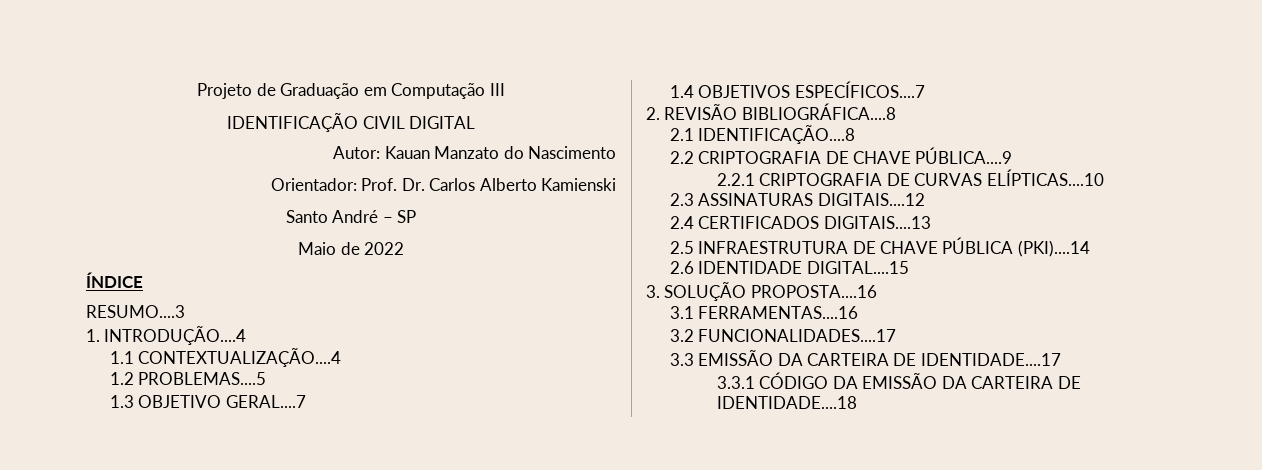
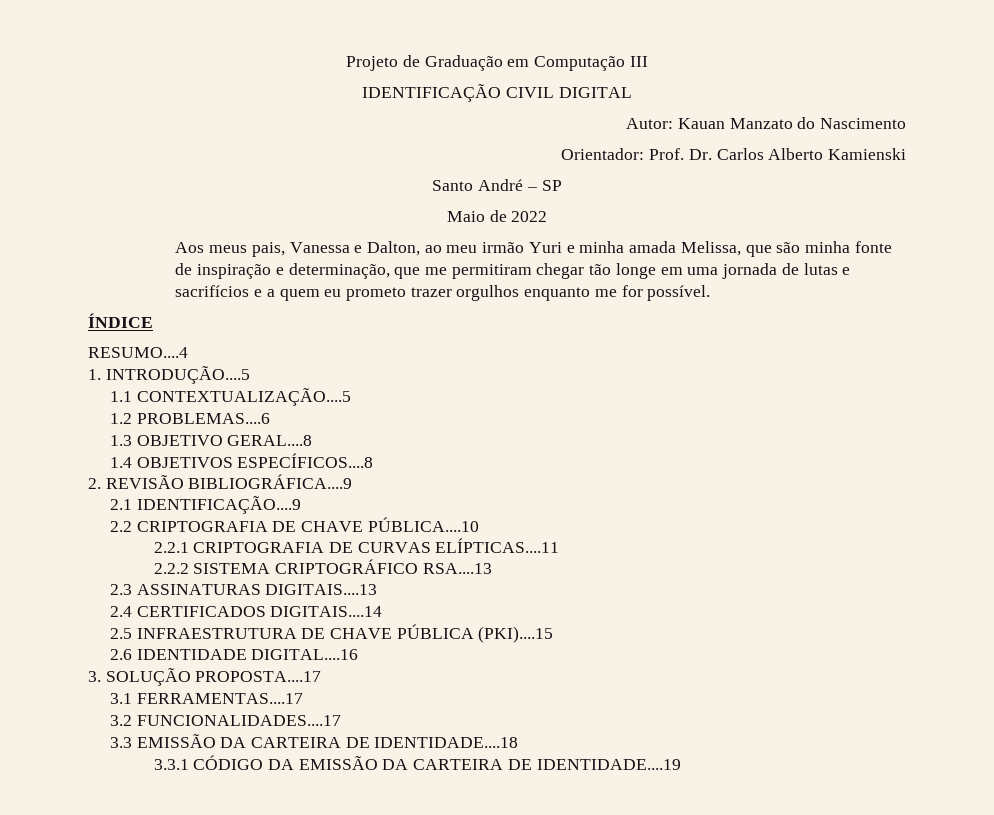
+ Aos meus pais, Vanessa e Dalton, ao meu irmão Yuri e minha amada Melissa, que são minha fonte de inspiração e determinação, que me permitiram chegar tão longe em uma jornada de lutas e sacrifícios e a quem eu prometo trazer orgulhos enquanto me for possível.
- RESUMO....3
+ RESUMO....4
- 1. INTRODUÇÃO....4
+ 1. INTRODUÇÃO....5
- 1.1 CONTEXTUALIZAÇÃO....4
+ 1.1 CONTEXTUALIZAÇÃO....5
- 1.2 PROBLEMAS....5
+ 1.2 PROBLEMAS....6
- 1.3 OBJETIVO GERAL....7
+ 1.3 OBJETIVO GERAL....8
- 1.4 OBJETIVOS ESPECÍFICOS....7
+ 1.4 OBJETIVOS ESPECÍFICOS....8
- 2. REVISÃO BIBLIOGRÁFICA....8
+ 2. REVISÃO BIBLIOGRÁFICA....9
- 2.1 IDENTIFICAÇÃO....8
+ 2.1 IDENTIFICAÇÃO....9
- 2.2 CRIPTOGRAFIA DE CHAVE PÚBLICA....9
+ 2.2 CRIPTOGRAFIA DE CHAVE PÚBLICA....10
- 2.2.1 CRIPTOGRAFIA DE CURVAS ELÍPTICAS....10
+ 2.2.1 CRIPTOGRAFIA DE CURVAS ELÍPTICAS....11
+ 2.2.2 SISTEMA CRIPTOGRÁFICO RSA....13
- 2.3 ASSINATURAS DIGITAIS....12
+ 2.3 ASSINATURAS DIGITAIS....13
- 2.4 CERTIFICADOS DIGITAIS....13
+ 2.4 CERTIFICADOS DIGITAIS....14
- 2.5 INFRAESTRUTURA DE CHAVE PÚBLICA (PKI)....14
+ 2.5 INFRAESTRUTURA DE CHAVE PÚBLICA (PKI)....15
- 2.6 IDENTIDADE DIGITAL....15
+ 2.6 IDENTIDADE DIGITAL....16
- 3. SOLUÇÃO PROPOSTA....16
+ 3. SOLUÇÃO PROPOSTA....17
- 3.1 FERRAMENTAS....16
+ 3.1 FERRAMENTAS....17
- 3.3 EMISSÃO DA CARTEIRA DE IDENTIDADE....17
+ 3.3 EMISSÃO DA CARTEIRA DE IDENTIDADE....18
- 3.3.1 CÓDIGO DA EMISSÃO DA CARTEIRA DE IDENTIDADE....18
+ 3.3.1 CÓDIGO DA EMISSÃO DA CARTEIRA DE IDENTIDADE....19

